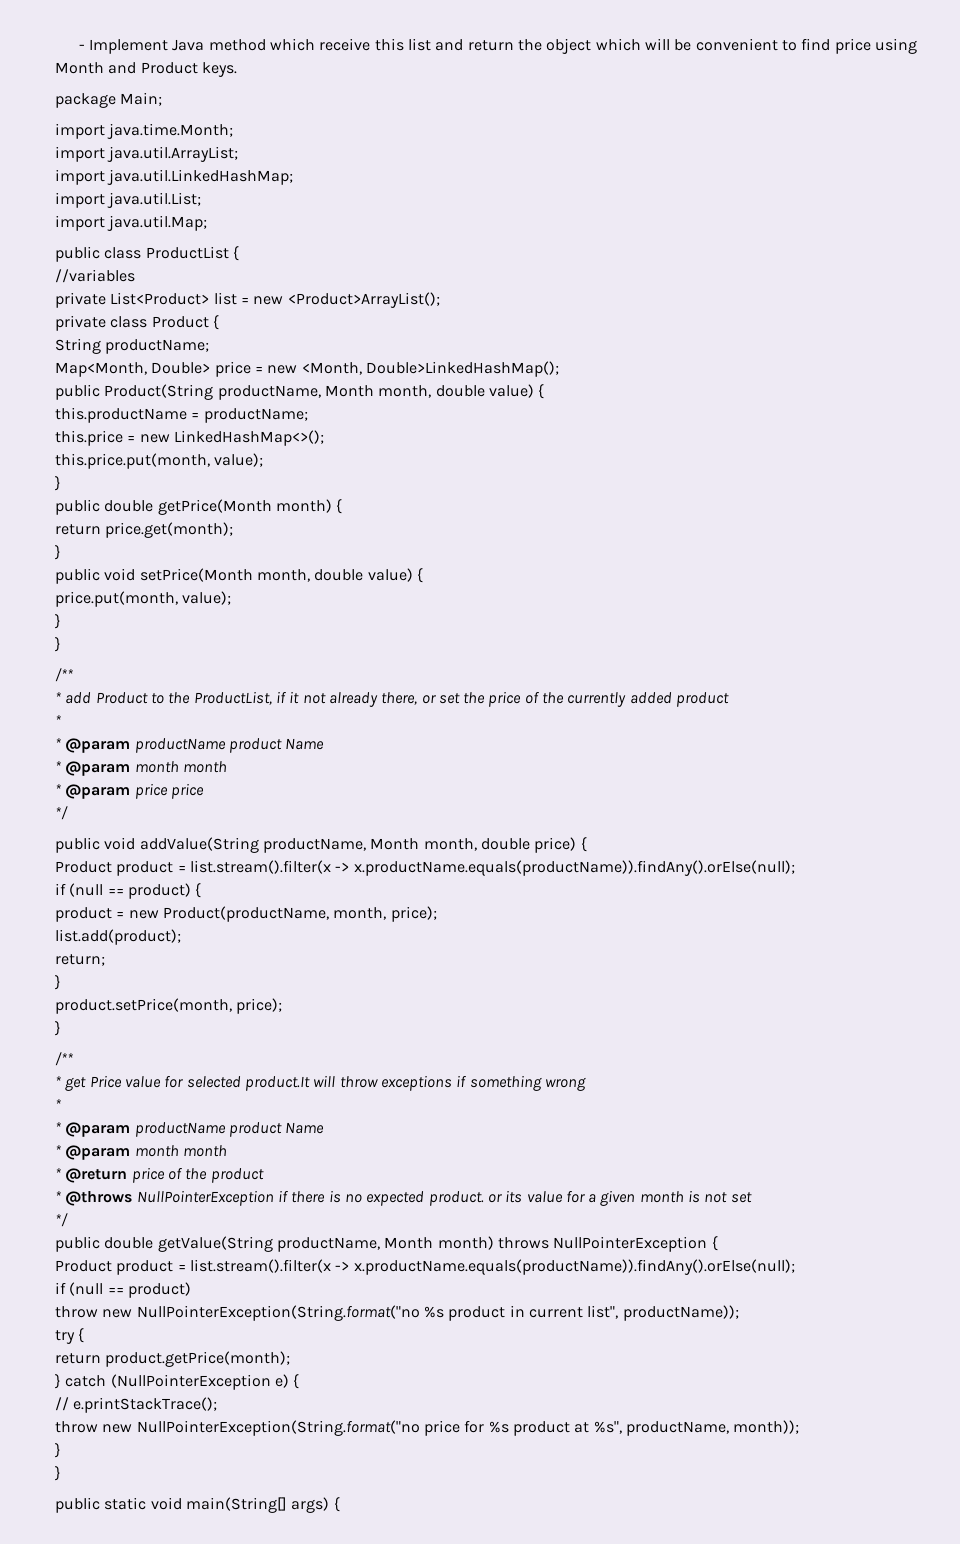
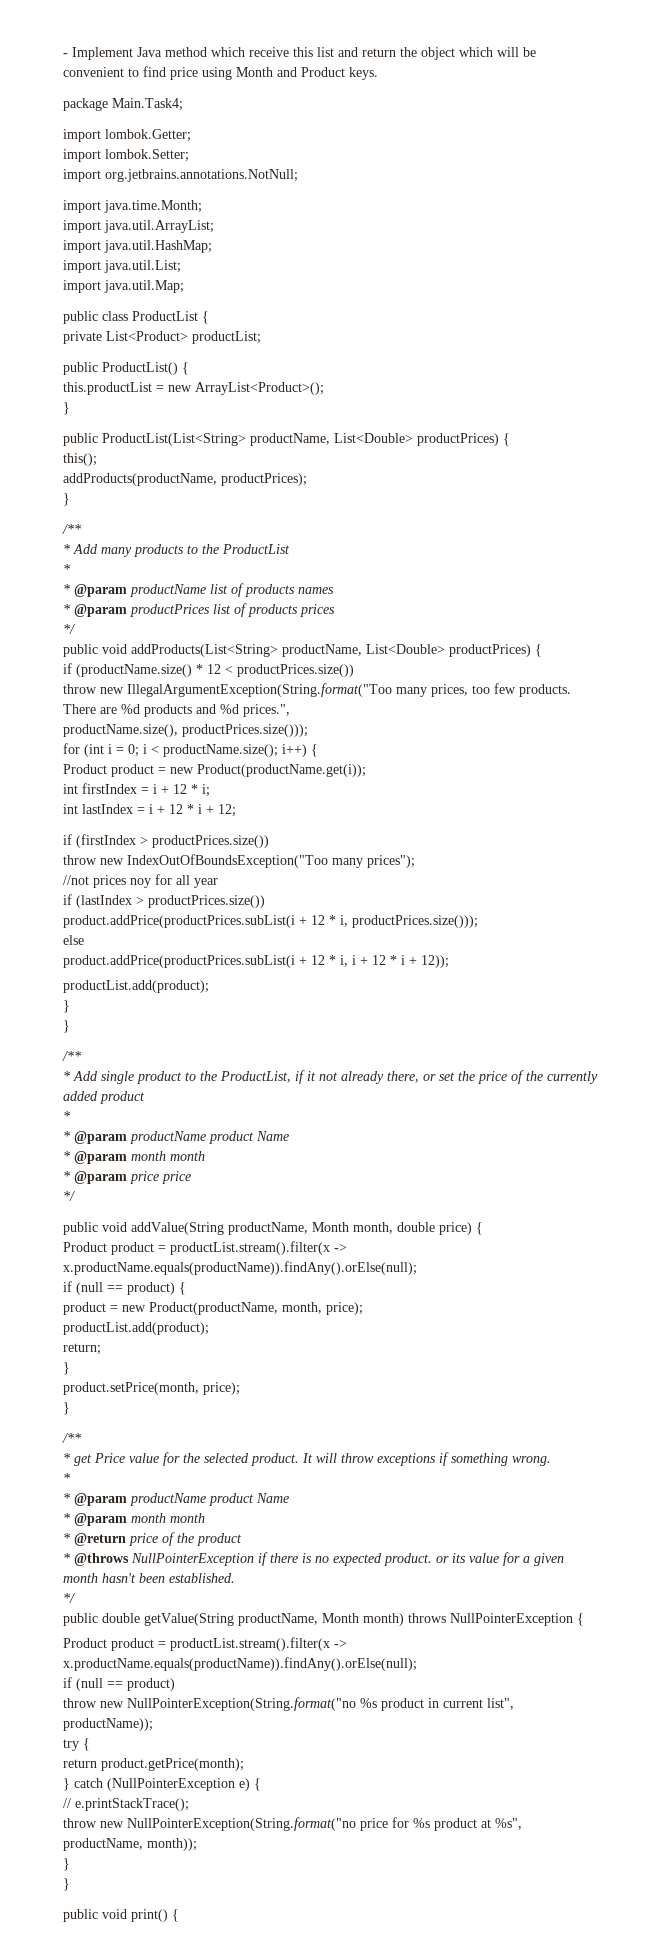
- package Main;
+ package Main.Task4;
+ import lombok.Getter;
+ import lombok.Setter;
+ import org.jetbrains.annotations.NotNull;
- import java.util.LinkedHashMap;
+ import java.util.HashMap;
- //variables
- private List<Product> list = new <Product>ArrayList();
- private class Product {
- String productName;
- Map<Month, Double> price = new <Month, Double>LinkedHashMap();
- public Product(String productName, Month month, double value) {
- this.productName = productName;
- this.price = new LinkedHashMap<>();
- this.price.put(month, value);
+ private List<Product> productList;
+ public ProductList() {
+ this.productList = new ArrayList<Product>();
  }
- public double getPrice(Month month) {
- return price.get(month);
+ public ProductList(List<String> productName, List<Double> productPrices) {
+ this();
+ addProducts(productName, productPrices);
  }
- public void setPrice(Month month, double value) {
- price.put(month, value);
+ /**
+ * Add many products to the ProductList
+ *
+ * @param productName list of products names
+ * @param productPrices list of products prices
+ */
+ public void addProducts(List<String> productName, List<Double> productPrices) {
+ if (productName.size() * 12 < productPrices.size())
+ throw new IllegalArgumentException(String.format("Too many prices, too few products. There are %d products and %d prices.",
+ productName.size(), productPrices.size()));
+ for (int i = 0; i < productName.size(); i++) {
+ Product product = new Product(productName.get(i));
+ int firstIndex = i + 12 * i;
+ int lastIndex = i + 12 * i + 12;
+ if (firstIndex > productPrices.size())
+ throw new IndexOutOfBoundsException("Too many prices");
+ //not prices noy for all year
+ if (lastIndex > productPrices.size())
+ product.addPrice(productPrices.subList(i + 12 * i, productPrices.size()));
+ else
+ product.addPrice(productPrices.subList(i + 12 * i, i + 12 * i + 12));
+ productList.add(product);
- * add Product to the ProductList, if it not already there, or set the price of the currently added product
+ * Add single product to the ProductList, if it not already there, or set the price of the currently added product
  public void addValue(String productName, Month month, double price) {
- Product product = list.stream().filter(x -> x.productName.equals(productName)).findAny().orElse(null);
+ Product product = productList.stream().filter(x -> x.productName.equals(productName)).findAny().orElse(null);
  product = new Product(productName, month, price);
- list.add(product);
+ productList.add(product);
- * get Price value for selected product.It will throw exceptions if something wrong
+ * get Price value for the selected product. It will throw exceptions if something wrong.
- * @throws NullPointerException if there is no expected product. or its value for a given month is not set
+ * @throws NullPointerException if there is no expected product. or its value for a given month hasn't been established.
  public double getValue(String productName, Month month) throws NullPointerException {
- Product product = list.stream().filter(x -> x.productName.equals(productName)).findAny().orElse(null);
+ Product product = productList.stream().filter(x -> x.productName.equals(productName)).findAny().orElse(null);
- public static void main(String[] args) {
+ public void print() {

